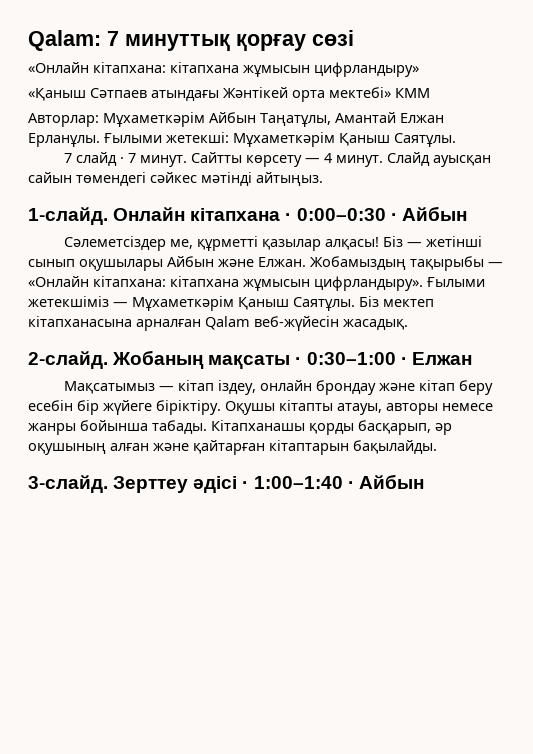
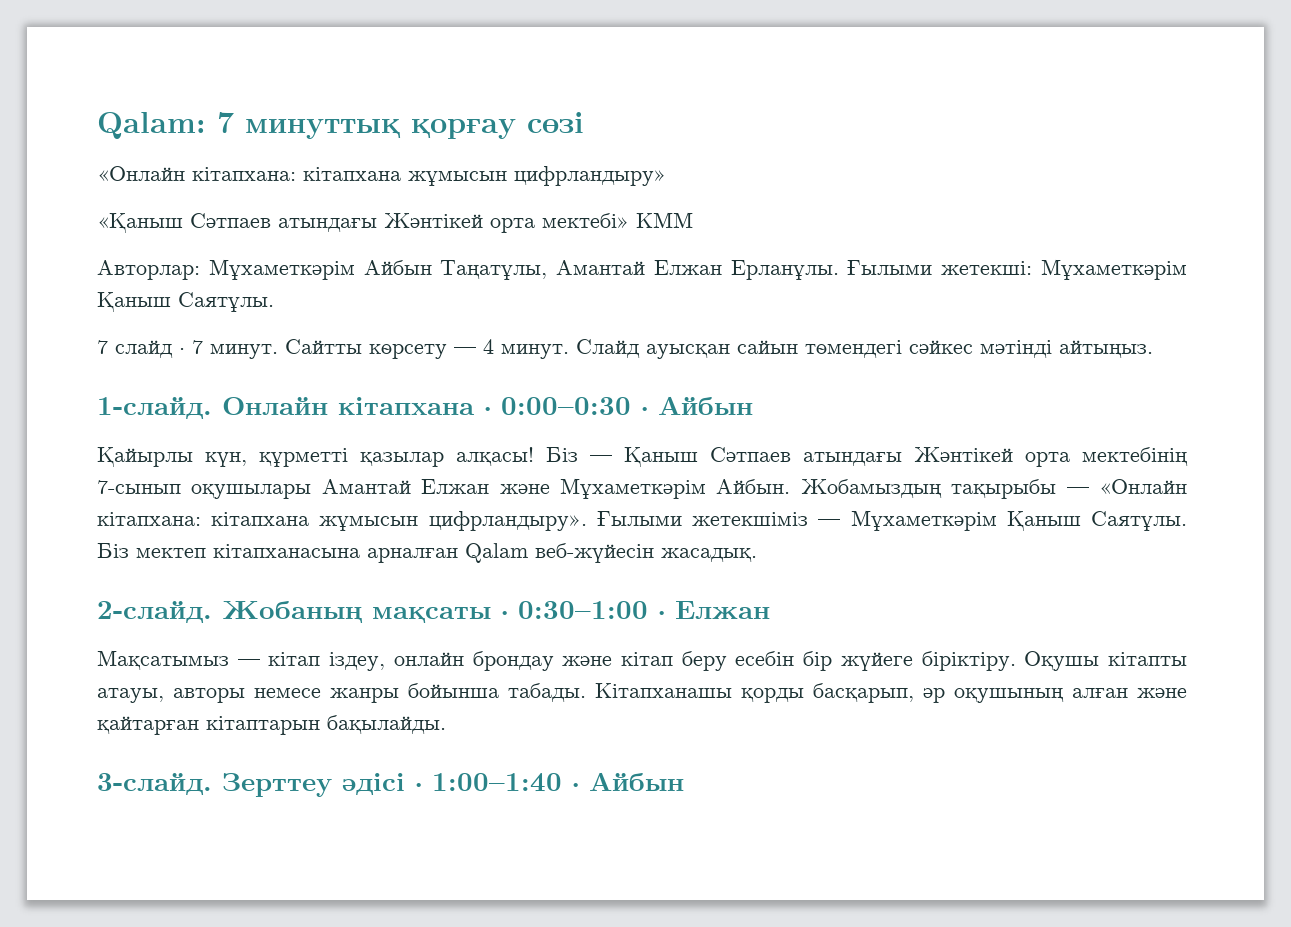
- Сәлеметсіздер ме, құрметті қазылар алқасы!
+ Қайырлы күн, құрметті қазылар алқасы!
- Біз — жетінші сынып оқушылары Айбын және Елжан.
+ Біз — Қаныш Сәтпаев атындағы Жәнтікей орта мектебінің 7-сынып оқушылары Амантай Елжан және Мұхаметкәрім Айбын.

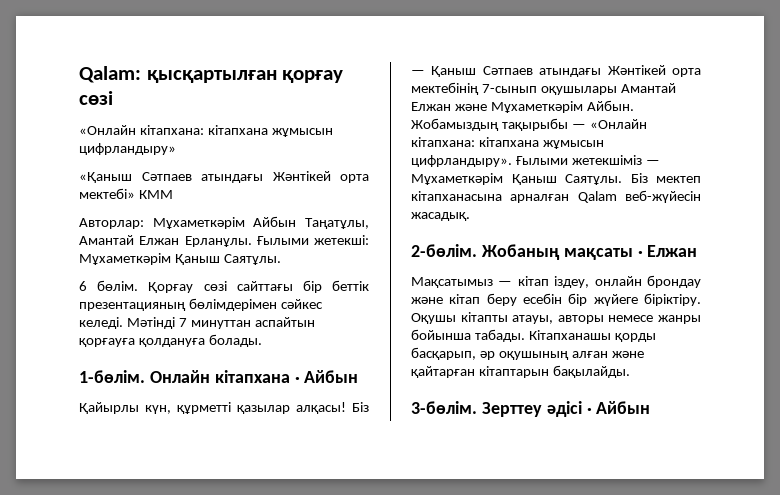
- Qalam: 7 минуттық қорғау сөзі
+ Qalam: қысқартылған қорғау сөзі
- 7 слайд · 7 минут. Сайтты көрсету — 4 минут. Слайд ауысқан сайын төмендегі сәйкес мәтінді айтыңыз.
- 1-слайд.
+ 6 бөлім. Қорғау сөзі сайттағы бір беттік презентацияның бөлімдерімен сәйкес келеді. Мәтінді 7 минуттан аспайтын қорғауға қолдануға болады.
+ 1-бөлім.
- Онлайн кітапхана · 0:00–0:30 · Айбын
+ Онлайн кітапхана · Айбын
- 2-слайд.
+ 2-бөлім.
- Жобаның мақсаты · 0:30–1:00 · Елжан
+ Жобаның мақсаты · Елжан
- 3-слайд.
+ 3-бөлім.
- Зерттеу әдісі · 1:00–1:40 · Айбын
+ Зерттеу әдісі · Айбын

